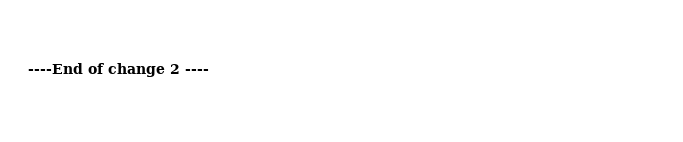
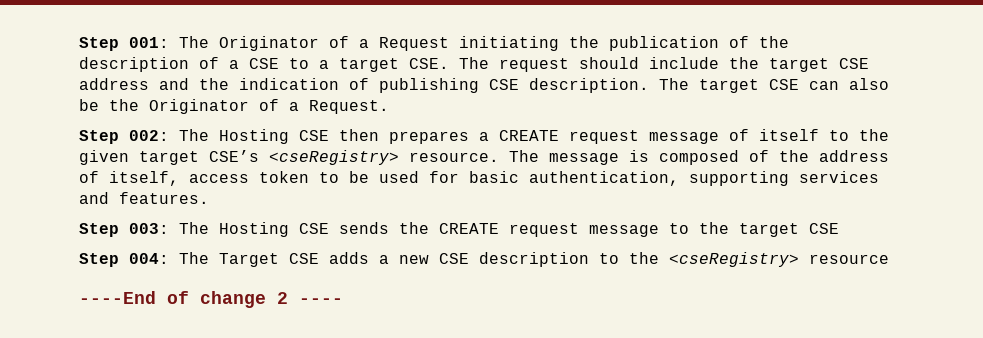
+ Step 001: The Originator of a Request initiating the publication of the description of a CSE to a target CSE. The request should include the target CSE address and the indication of publishing CSE description. The target CSE can also be the Originator of a Request.
+ Step 002: The Hosting CSE then prepares a CREATE request message of itself to the given target CSE’s <cseRegistry> resource. The message is composed of the address of itself, access token to be used for basic authentication, supporting services and features.
+ Step 003: The Hosting CSE sends the CREATE request message to the target CSE
+ Step 004: The Target CSE adds a new CSE description to the <cseRegistry> resource

